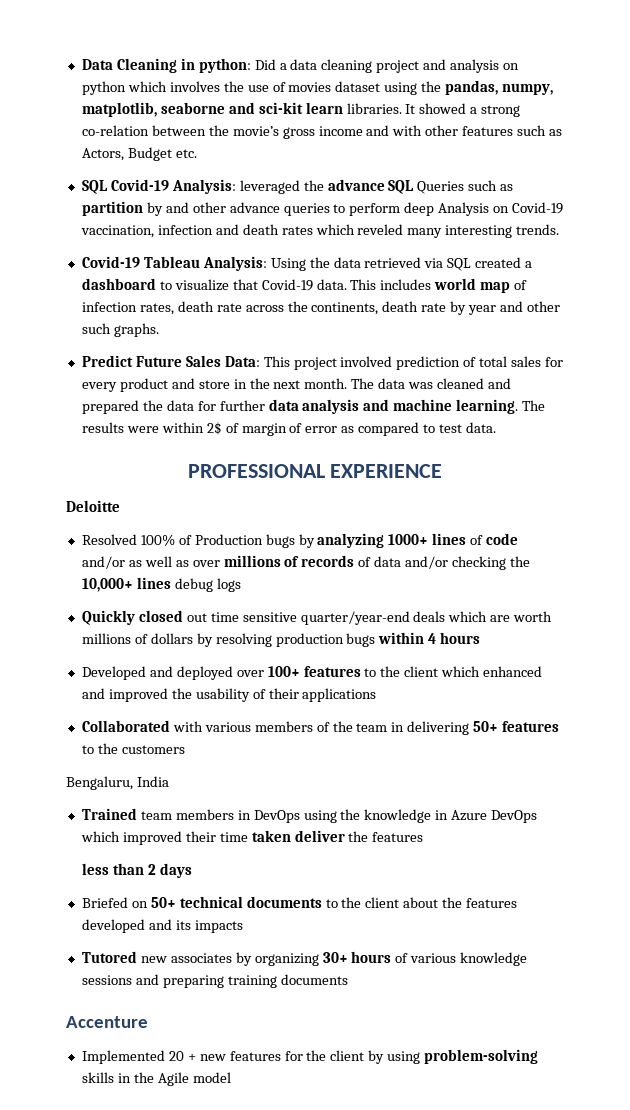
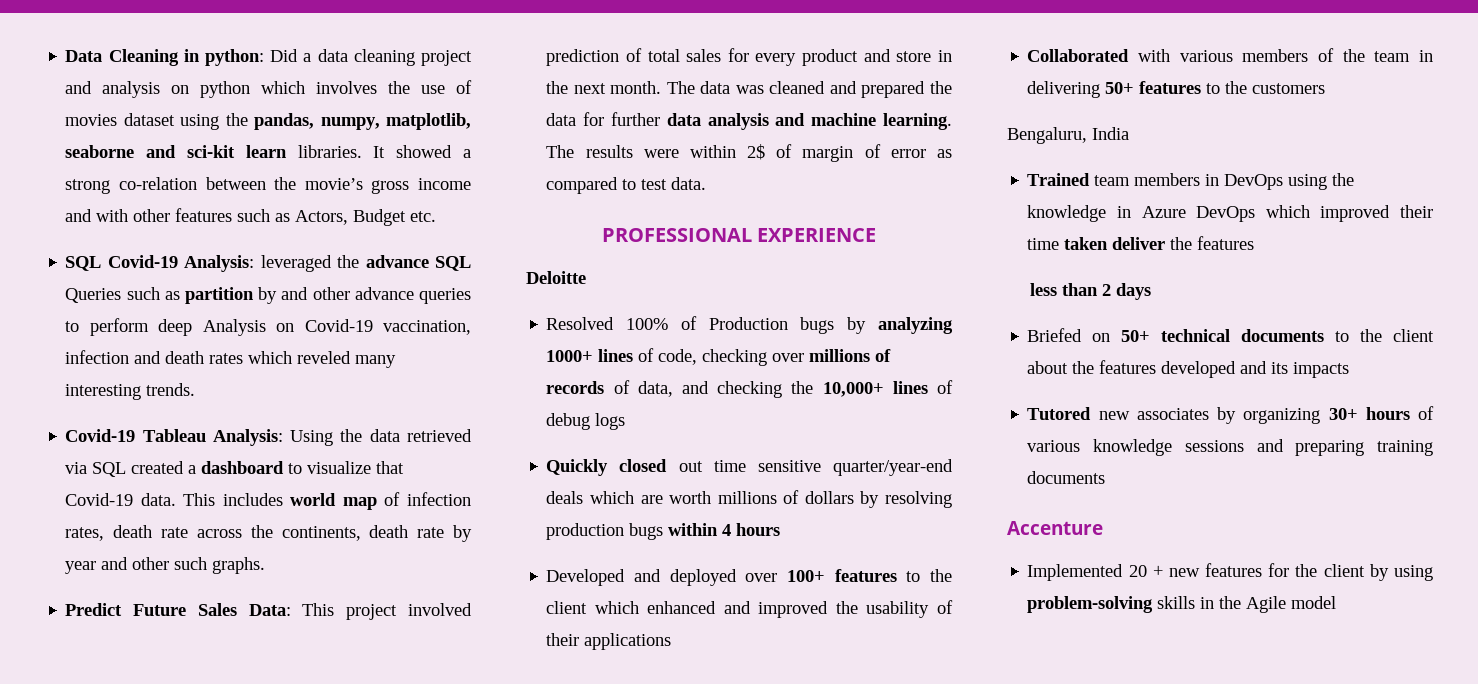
- Resolved 100% of Production bugs by analyzing 1000+ lines of code and/or as well as over millions of records of data and/or checking the 10,000+ lines debug logs
+ Resolved 100% of Production bugs by analyzing 1000+ lines of code, checking over millions of records of data, and checking the 10,000+ lines of debug logs

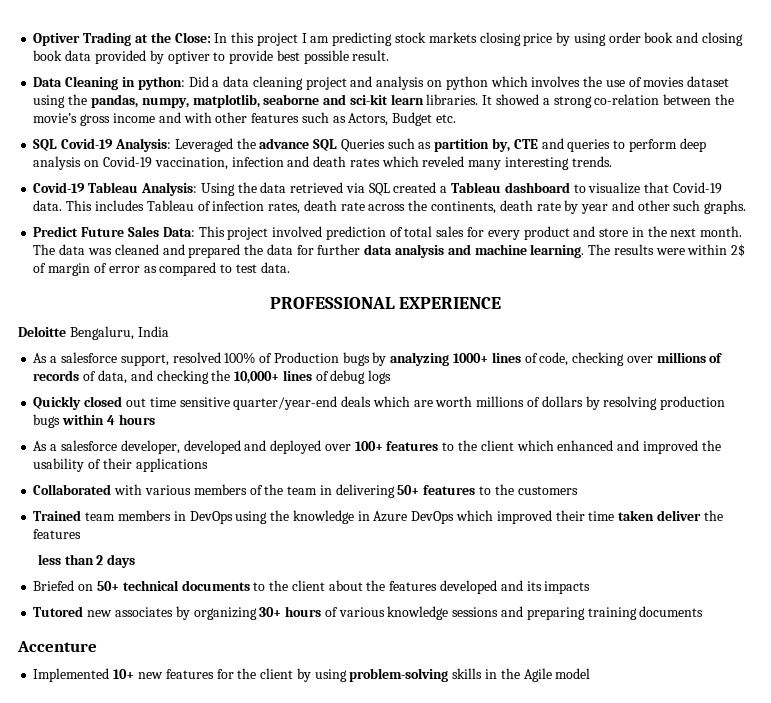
+ Optiver Trading at the Close: In this project I am predicting stock markets closing price by using order book and closing book data provided by optiver to provide best possible result.
- SQL Covid-19 Analysis: leveraged the advance SQL Queries such as partition by and other advance queries to perform deep Analysis on Covid-19 vaccination, infection and death rates which reveled many interesting trends.
+ SQL Covid-19 Analysis: Leveraged the advance SQL Queries such as partition by, CTE and queries to perform deep analysis on Covid-19 vaccination, infection and death rates which reveled many interesting trends.
- Covid-19 Tableau Analysis: Using the data retrieved via SQL created a dashboard to visualize that Covid-19 data.
+ Covid-19 Tableau Analysis: Using the data retrieved via SQL created a Tableau dashboard to visualize that Covid-19 data.
- This includes world map of infection rates, death rate across the continents, death rate by year and other such graphs.
+ This includes Tableau of infection rates, death rate across the continents, death rate by year and other such graphs.
- Deloitte
- Resolved 100% of Production bugs by analyzing 1000+ lines of code, checking over millions of records of data, and checking the 10,000+ lines of debug logs
+ Deloitte Bengaluru, India
+ As a salesforce support, resolved 100% of Production bugs by analyzing 1000+ lines of code, checking over millions of records of data, and checking the 10,000+ lines of debug logs
- Developed and deployed over 100+ features to the client which enhanced and improved the usability of their applications
+ As a salesforce developer, developed and deployed over 100+ features to the client which enhanced and improved the usability of their applications
- Bengaluru, India
- Implemented 20 + new features for the client by using problem-solving skills in the Agile model
+ Implemented 10+ new features for the client by using problem-solving skills in the Agile model

